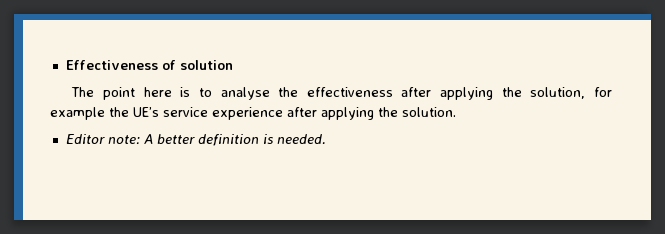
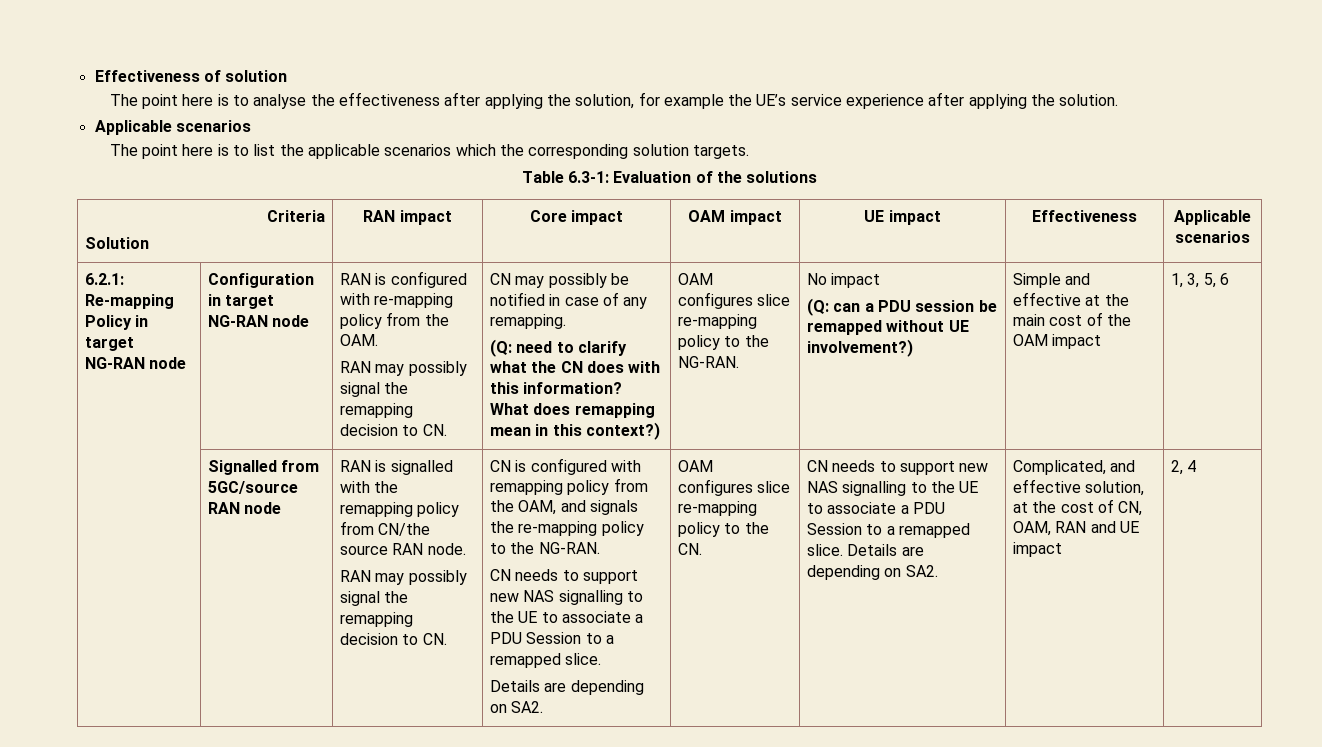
  The point here is to analyse the effectiveness after applying the solution, for example the UE’s service experience after applying the solution.
- Editor note: A better definition is needed.
+ Applicable scenarios
+ The point here is to list the applicable scenarios which the corresponding solution targets.
+ Table 6.3-1: Evaluation of the solutions
+ Criteria
+ Solution | RAN impact | Core impact | OAM impact | UE impact | Effectiveness | Applicable scenarios
+ 6.2.1: Re-mapping Policy in target NG-RAN node | Configuration in target NG-RAN node | RAN is configured with re-mapping policy from the OAM.
+ RAN may possibly signal the remapping decision to CN. | CN may possibly be notified in case of any remapping.
+ (Q: need to clarify what the CN does with this information? What does remapping mean in this context?) | OAM configures slice re-mapping policy to the NG-RAN. | No impact
+ (Q: can a PDU session be remapped without UE involvement?) | Simple and effective at the main cost of the OAM impact | 1, 3, 5, 6
+ | Signalled from 5GC/source RAN node | RAN is signalled with the remapping policy from CN/the source RAN node.
+ RAN may possibly signal the remapping decision to CN. | CN is configured with remapping policy from the OAM, and signals the re-mapping policy to the NG-RAN.
+ CN needs to support new NAS signalling to the UE to associate a PDU Session to a remapped slice.
+ Details are depending on SA2. | OAM configures slice re-mapping policy to the CN. | CN needs to support new NAS signalling to the UE to associate a PDU Session to a remapped slice. Details are depending on SA2. | Complicated, and effective solution, at the cost of CN, OAM, RAN and UE impact | 2, 4

